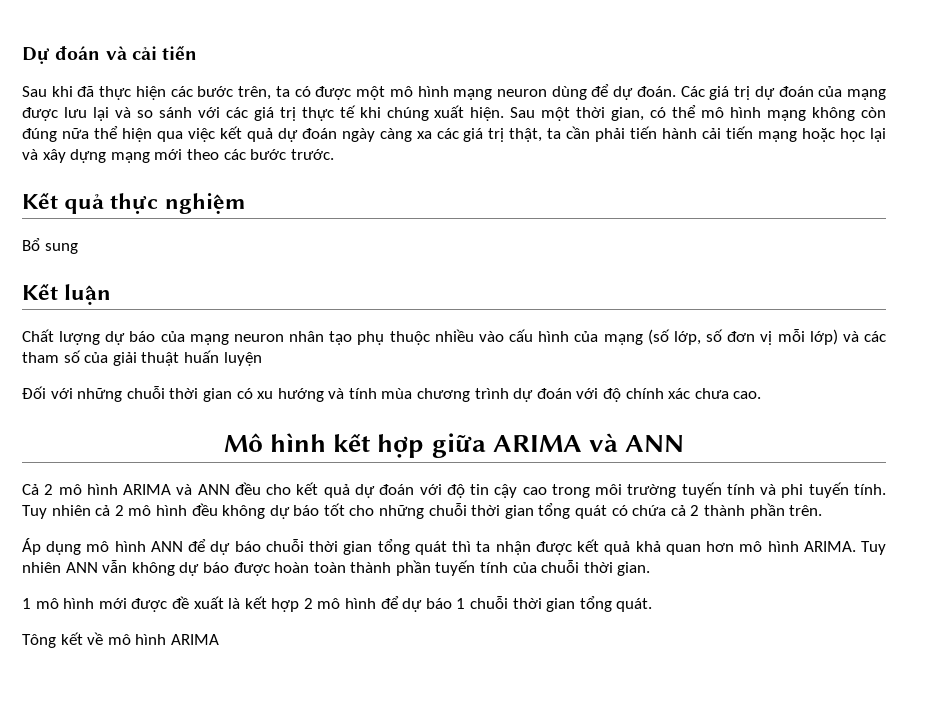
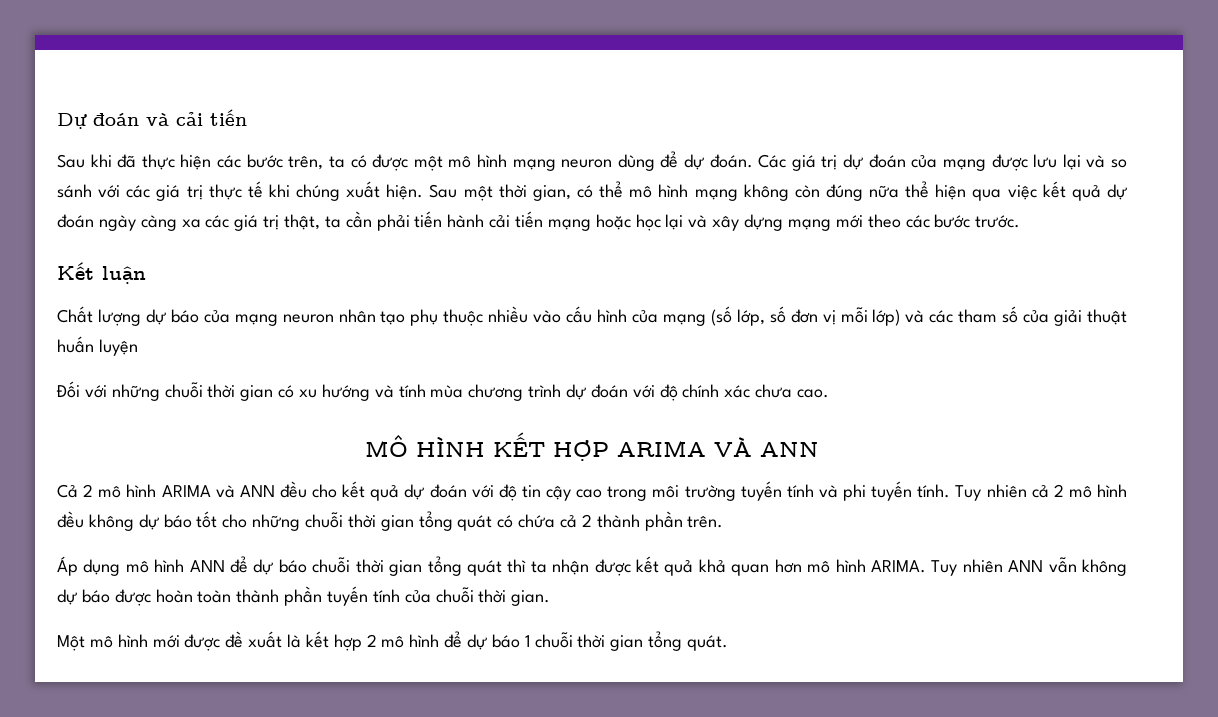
- Kết quả thực nghiệm
- Bổ sung
- Mô hình kết hợp giữa ARIMA và ANN
+ MÔ HÌNH KẾT HỢP ARIMA VÀ ANN
- 1 mô hình mới được đề xuất là kết hợp 2 mô hình để dự báo 1 chuỗi thời gian tổng quát.
+ Một mô hình mới được đề xuất là kết hợp 2 mô hình để dự báo 1 chuỗi thời gian tổng quát.
- Tông kết về mô hình ARIMA

